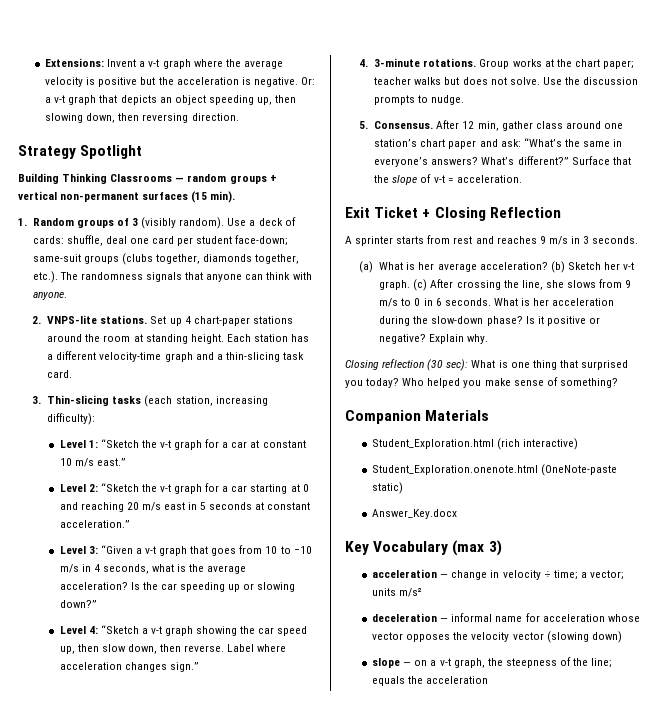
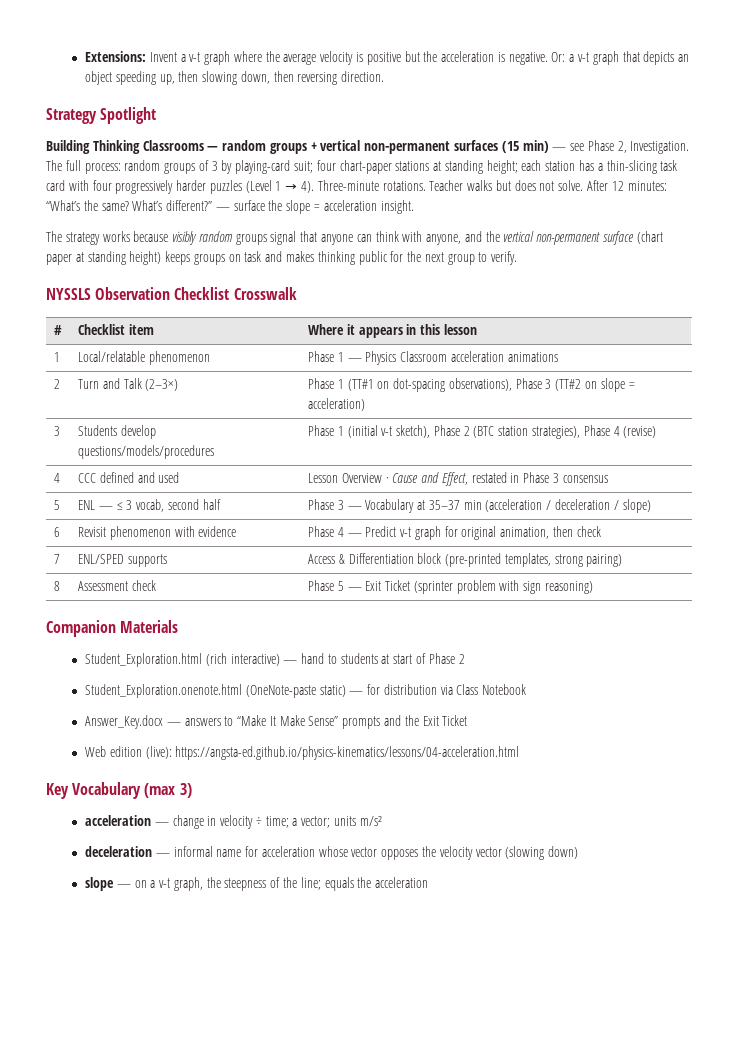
- Building Thinking Classrooms — random groups + vertical non-permanent surfaces (15 min).
- 1. Random groups of 3 (visibly random). Use a deck of cards: shuffle, deal one card per student face-down; same-suit groups (clubs together, diamonds together, etc.). The randomness signals that anyone can think with anyone.
- 2. VNPS-lite stations. Set up 4 chart-paper stations around the room at standing height. Each station has a different velocity-time graph and a thin-slicing task card.
- 3. Thin-slicing tasks (each station, increasing difficulty):
- Level 1: “Sketch the v-t graph for a car at constant 10 m/s east.”
- Level 2: “Sketch the v-t graph for a car starting at 0 and reaching 20 m/s east in 5 seconds at constant acceleration.”
- Level 3: “Given a v-t graph that goes from 10 to −10 m/s in 4 seconds, what is the average acceleration? Is the car speeding up or slowing down?”
- Level 4: “Sketch a v-t graph showing the car speed up, then slow down, then reverse. Label where acceleration changes sign.”
- 4. 3-minute rotations. Group works at the chart paper; teacher walks but does not solve. Use the discussion prompts to nudge.
- 5. Consensus. After 12 min, gather class around one station’s chart paper and ask: “What’s the same in everyone’s answers? What’s different?” Surface that the slope of v-t = acceleration.
- Exit Ticket + Closing Reflection
- A sprinter starts from rest and reaches 9 m/s in 3 seconds.
- (a) What is her average acceleration? (b) Sketch her v-t graph. (c) After crossing the line, she slows from 9 m/s to 0 in 6 seconds. What is her acceleration during the slow-down phase? Is it positive or negative? Explain why.
- Closing reflection (30 sec): What is one thing that surprised you today? Who helped you make sense of something?
+ Building Thinking Classrooms — random groups + vertical non-permanent surfaces (15 min) — see Phase 2, Investigation. The full process: random groups of 3 by playing-card suit; four chart-paper stations at standing height; each station has a thin-slicing task card with four progressively harder puzzles (Level 1 → 4). Three-minute rotations. Teacher walks but does not solve. After 12 minutes: “What’s the same? What’s different?” — surface the slope = acceleration insight.
+ The strategy works because visibly random groups signal that anyone can think with anyone, and the vertical non-permanent surface (chart paper at standing height) keeps groups on task and makes thinking public for the next group to verify.
+ NYSSLS Observation Checklist Crosswalk
+ # | Checklist item | Where it appears in this lesson
+ 1 | Local/relatable phenomenon | Phase 1 — Physics Classroom acceleration animations
+ 2 | Turn and Talk (2–3×) | Phase 1 (TT#1 on dot-spacing observations), Phase 3 (TT#2 on slope = acceleration)
+ 3 | Students develop questions/models/procedures | Phase 1 (initial v-t sketch), Phase 2 (BTC station strategies), Phase 4 (revise)
+ 4 | CCC defined and used | Lesson Overview · Cause and Effect, restated in Phase 3 consensus
+ 5 | ENL — ≤ 3 vocab, second half | Phase 3 — Vocabulary at 35–37 min (acceleration / deceleration / slope)
+ 6 | Revisit phenomenon with evidence | Phase 4 — Predict v-t graph for original animation, then check
+ 7 | ENL/SPED supports | Access & Differentiation block (pre-printed templates, strong pairing)
+ 8 | Assessment check | Phase 5 — Exit Ticket (sprinter problem with sign reasoning)
- Student_Exploration.html (rich interactive)
- Student_Exploration.onenote.html (OneNote-paste static)
- Answer_Key.docx
+ Student_Exploration.html (rich interactive) — hand to students at start of Phase 2
+ Student_Exploration.onenote.html (OneNote-paste static) — for distribution via Class Notebook
+ Answer_Key.docx — answers to “Make It Make Sense” prompts and the Exit Ticket
+ Web edition (live): https://angsta-ed.github.io/physics-kinematics/lessons/04-acceleration.html

